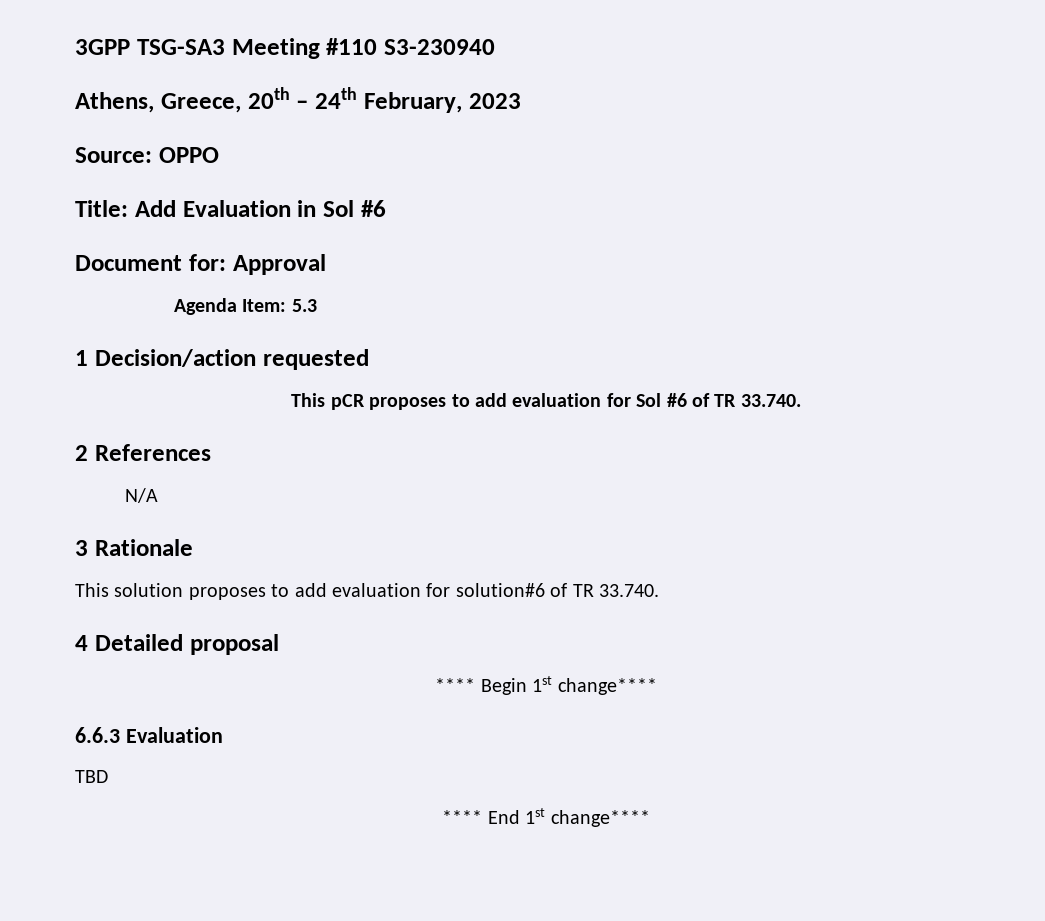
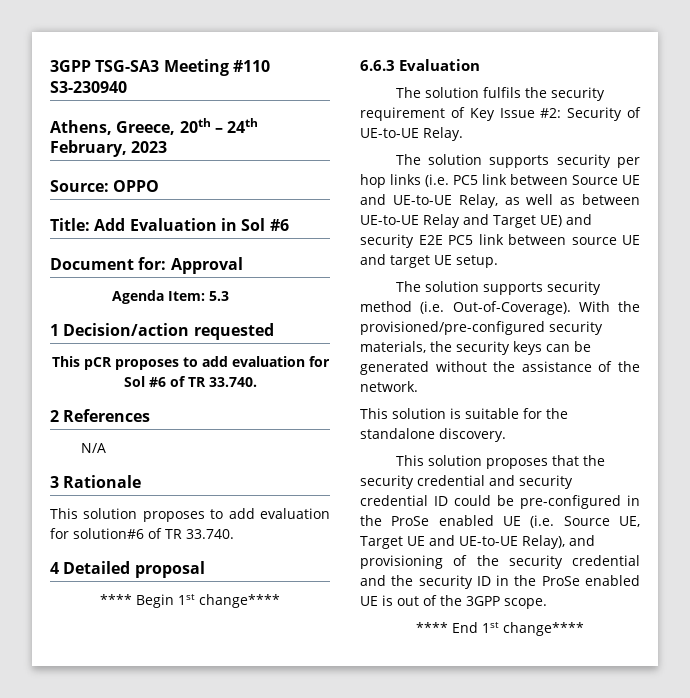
- TBD
+ The solution fulfils the security requirement of Key Issue #2: Security of UE-to-UE Relay.
+ The solution supports security per hop links (i.e. PC5 link between Source UE and UE-to-UE Relay, as well as between UE-to-UE Relay and Target UE) and security E2E PC5 link between source UE and target UE setup.
+ The solution supports security method (i.e. Out-of-Coverage). With the provisioned/pre-configured security materials, the security keys can be generated without the assistance of the network.
+ This solution is suitable for the standalone discovery.
+ This solution proposes that the security credential and security credential ID could be pre-configured in the ProSe enabled UE (i.e. Source UE, Target UE and UE-to-UE Relay), and provisioning of the security credential and the security ID in the ProSe enabled UE is out of the 3GPP scope.

